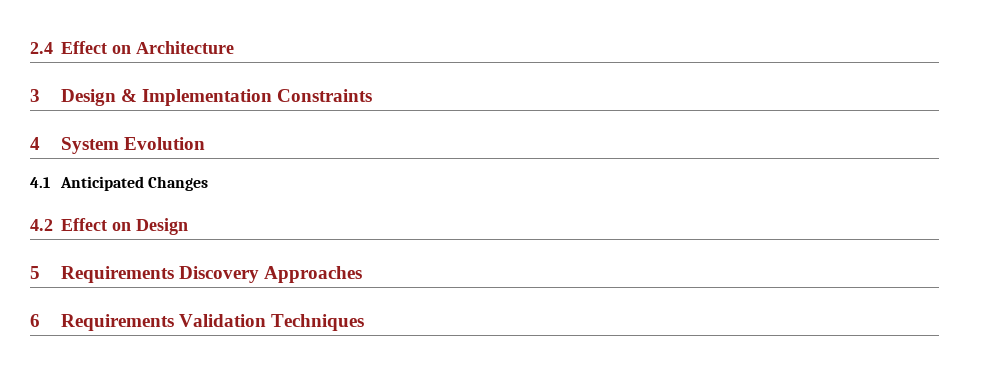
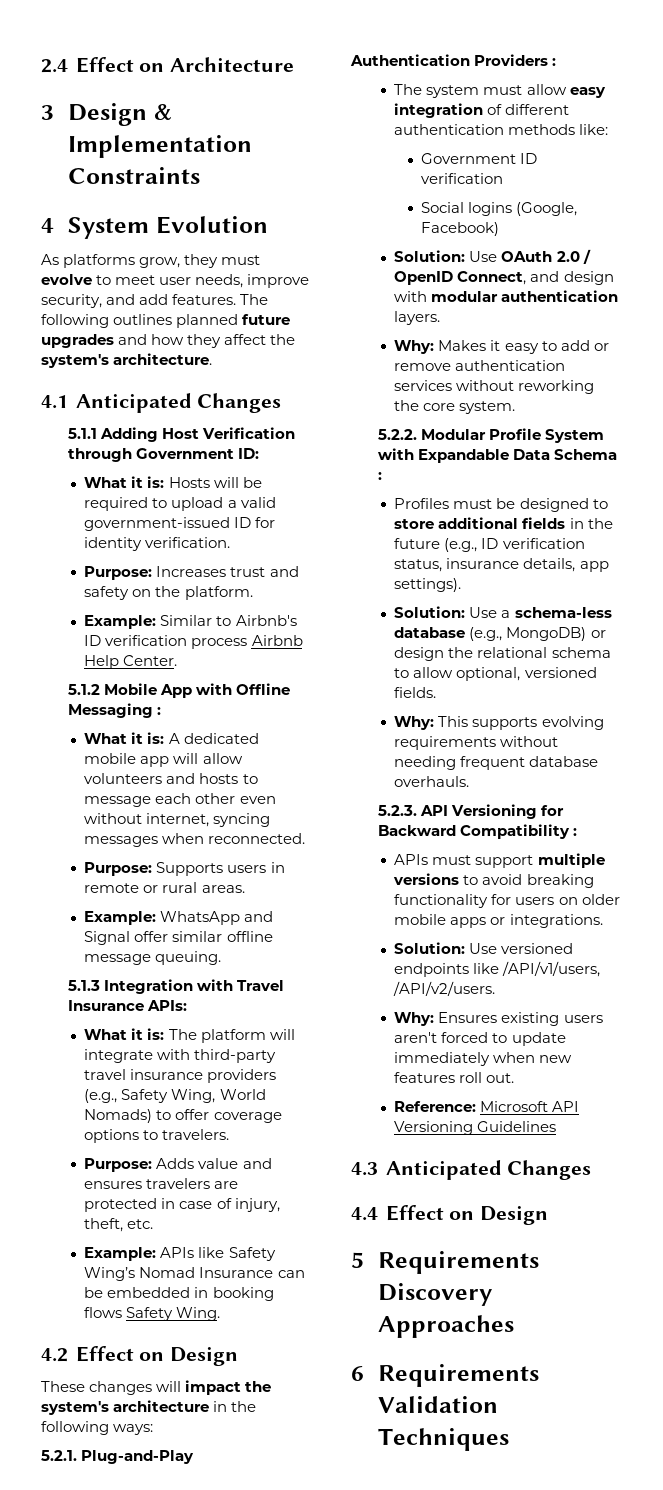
+ As platforms grow, they must evolve to meet user needs, improve security, and add features. The following outlines planned future upgrades and how they affect the system's architecture.
  4.1 Anticipated Changes
+ 5.1.1 Adding Host Verification through Government ID:
+ What it is: Hosts will be required to upload a valid government-issued ID for identity verification.
+ Purpose: Increases trust and safety on the platform.
+ Example: Similar to Airbnb's ID verification process Airbnb Help Center.
+ 5.1.2 Mobile App with Offline Messaging :
+ What it is: A dedicated mobile app will allow volunteers and hosts to message each other even without internet, syncing messages when reconnected.
+ Purpose: Supports users in remote or rural areas.
+ Example: WhatsApp and Signal offer similar offline message queuing.
+ 5.1.3 Integration with Travel Insurance APIs:
+ What it is: The platform will integrate with third-party travel insurance providers (e.g., Safety Wing, World Nomads) to offer coverage options to travelers.
+ Purpose: Adds value and ensures travelers are protected in case of injury, theft, etc.
+ Example: APIs like Safety Wing’s Nomad Insurance can be embedded in booking flows Safety Wing.
  4.2 Effect on Design
+ These changes will impact the system's architecture in the following ways:
+ 5.2.1. Plug-and-Play Authentication Providers :
+ The system must allow easy integration of different authentication methods like:
+ Government ID verification
+ Social logins (Google, Facebook)
+ Solution: Use OAuth 2.0 / OpenID Connect, and design with modular authentication layers.
+ Why: Makes it easy to add or remove authentication services without reworking the core system.
+ 5.2.2. Modular Profile System with Expandable Data Schema :
+ Profiles must be designed to store additional fields in the future (e.g., ID verification status, insurance details, app settings).
+ Solution: Use a schema-less database (e.g., MongoDB) or design the relational schema to allow optional, versioned fields.
+ Why: This supports evolving requirements without needing frequent database overhauls.
+ 5.2.3. API Versioning for Backward Compatibility :
+ APIs must support multiple versions to avoid breaking functionality for users on older mobile apps or integrations.
+ Solution: Use versioned endpoints like /API/v1/users, /API/v2/users.
+ Why: Ensures existing users aren't forced to update immediately when new features roll out.
+ Reference: Microsoft API Versioning Guidelines
+ 4.3 Anticipated Changes
+ 4.4 Effect on Design

